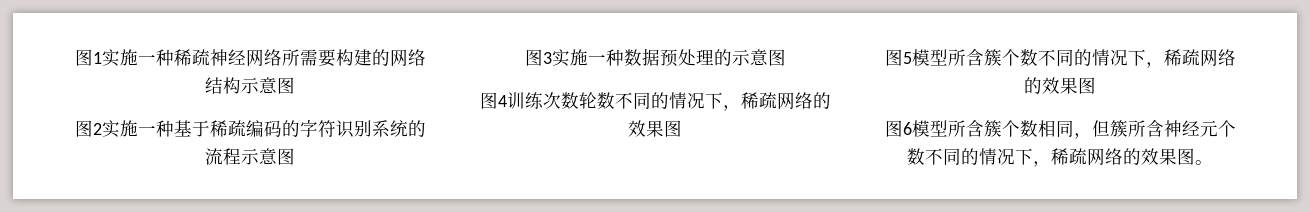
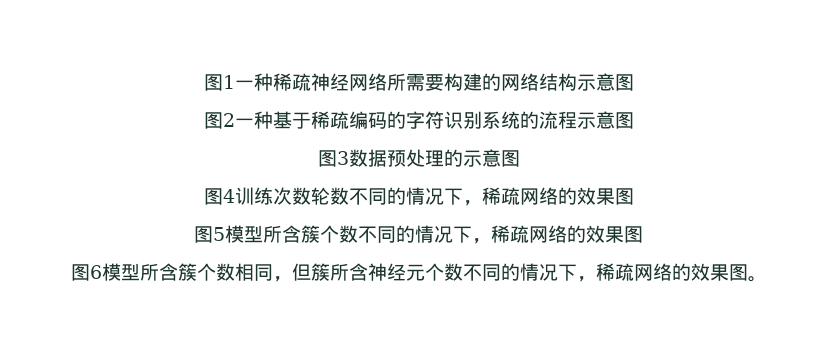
- 图1实施一种稀疏神经网络所需要构建的网络结构示意图
+ 图1一种稀疏神经网络所需要构建的网络结构示意图
- 图2实施一种基于稀疏编码的字符识别系统的流程示意图
+ 图2一种基于稀疏编码的字符识别系统的流程示意图
- 图3实施一种数据预处理的示意图
+ 图3数据预处理的示意图

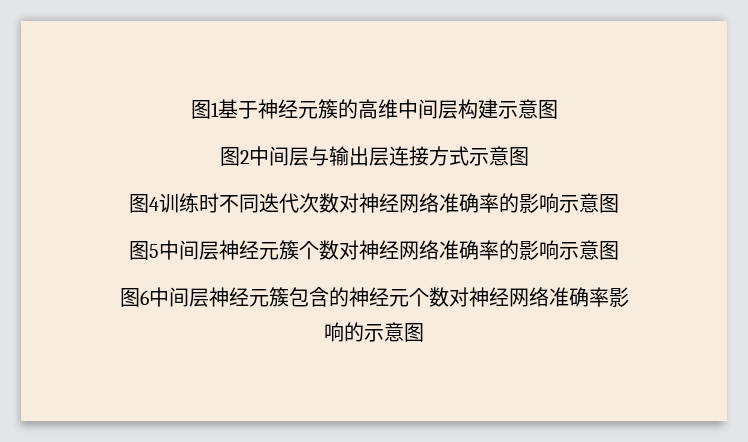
- 图1一种稀疏神经网络所需要构建的网络结构示意图
- 图2一种基于稀疏编码的字符识别系统的流程示意图
- 图3数据预处理的示意图
- 图4训练次数轮数不同的情况下，稀疏网络的效果图
- 图5模型所含簇个数不同的情况下，稀疏网络的效果图
- 图6模型所含簇个数相同，但簇所含神经元个数不同的情况下，稀疏网络的效果图。
+ 图1基于神经元簇的高维中间层构建示意图
+ 图2中间层与输出层连接方式示意图
+ 图4训练时不同迭代次数对神经网络准确率的影响示意图
+ 图5中间层神经元簇个数对神经网络准确率的影响示意图
+ 图6中间层神经元簇包含的神经元个数对神经网络准确率影响的示意图

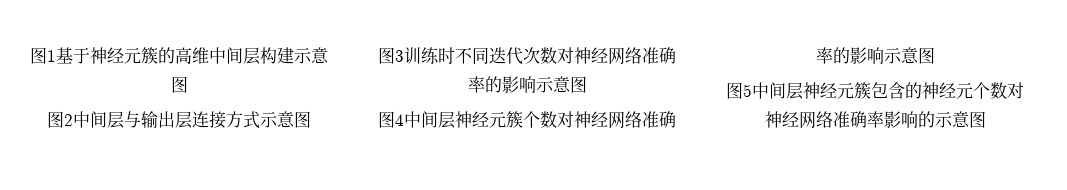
- 图4训练时不同迭代次数对神经网络准确率的影响示意图
+ 图3训练时不同迭代次数对神经网络准确率的影响示意图
- 图5中间层神经元簇个数对神经网络准确率的影响示意图
+ 图4中间层神经元簇个数对神经网络准确率的影响示意图
- 图6中间层神经元簇包含的神经元个数对神经网络准确率影响的示意图
+ 图5中间层神经元簇包含的神经元个数对神经网络准确率影响的示意图

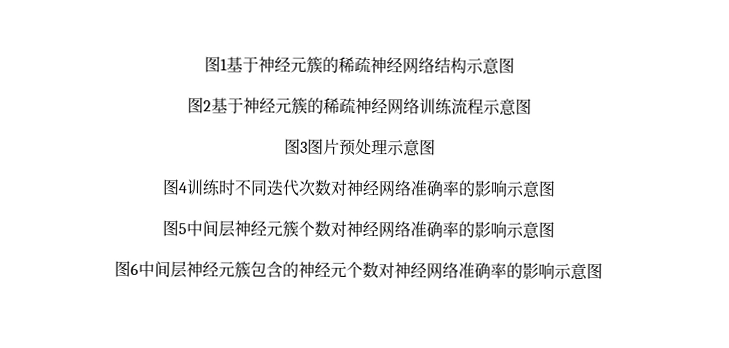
- 图1基于神经元簇的高维中间层构建示意图
+ 图1基于神经元簇的稀疏神经网络结构示意图
- 图2中间层与输出层连接方式示意图
- 图3训练时不同迭代次数对神经网络准确率的影响示意图
+ 图2基于神经元簇的稀疏神经网络训练流程示意图
+ 图3图片预处理示意图
+ 图4训练时不同迭代次数对神经网络准确率的影响示意图
- 图4中间层神经元簇个数对神经网络准确率的影响示意图
+ 图5中间层神经元簇个数对神经网络准确率的影响示意图
- 图5中间层神经元簇包含的神经元个数对神经网络准确率影响的示意图
+ 图6中间层神经元簇包含的神经元个数对神经网络准确率的影响示意图

